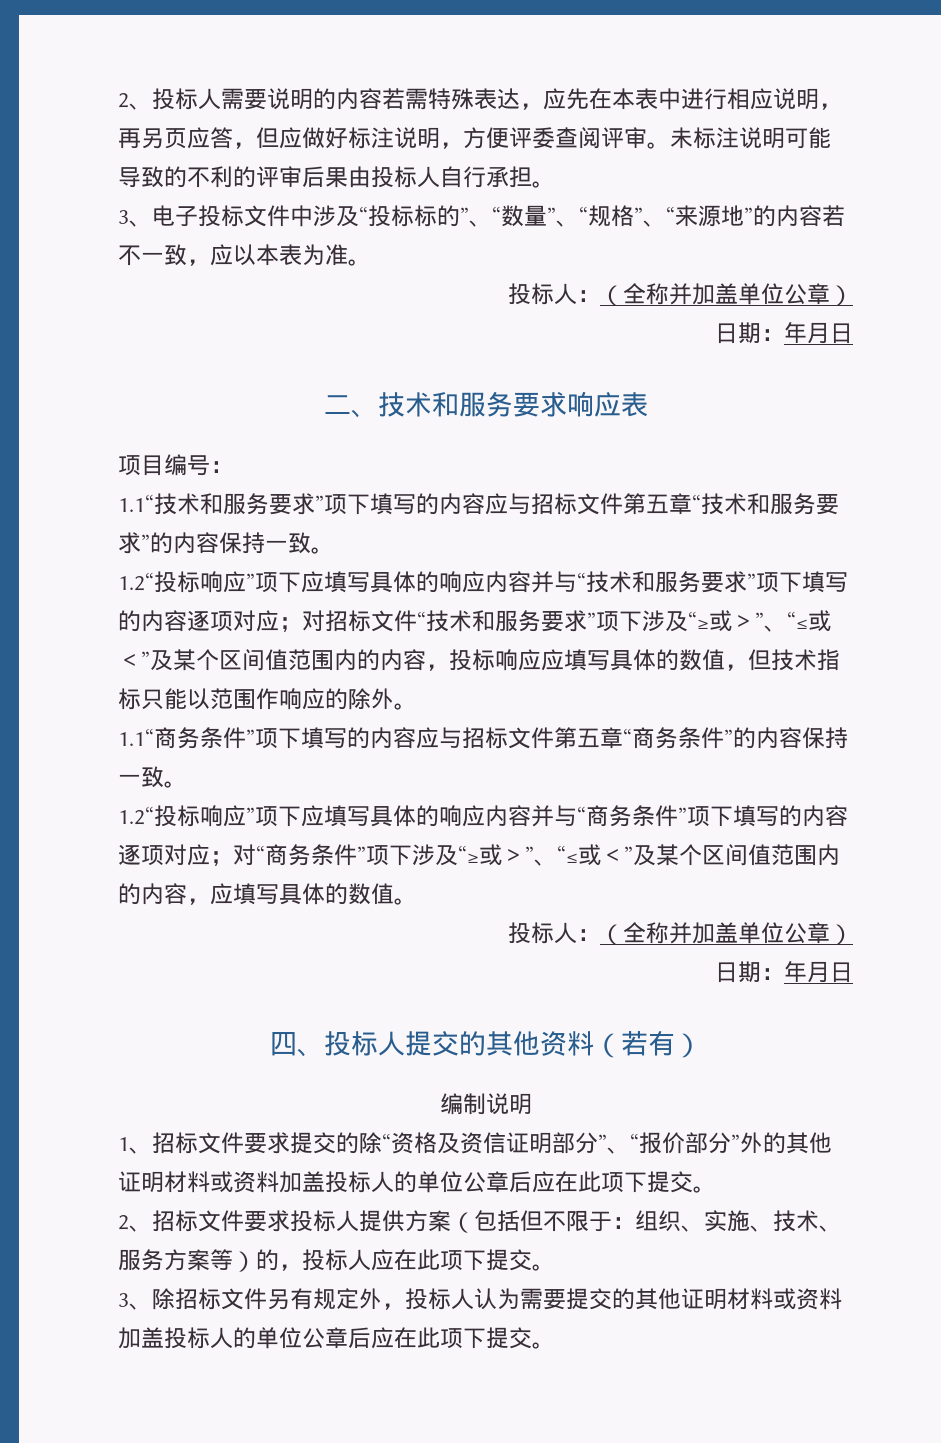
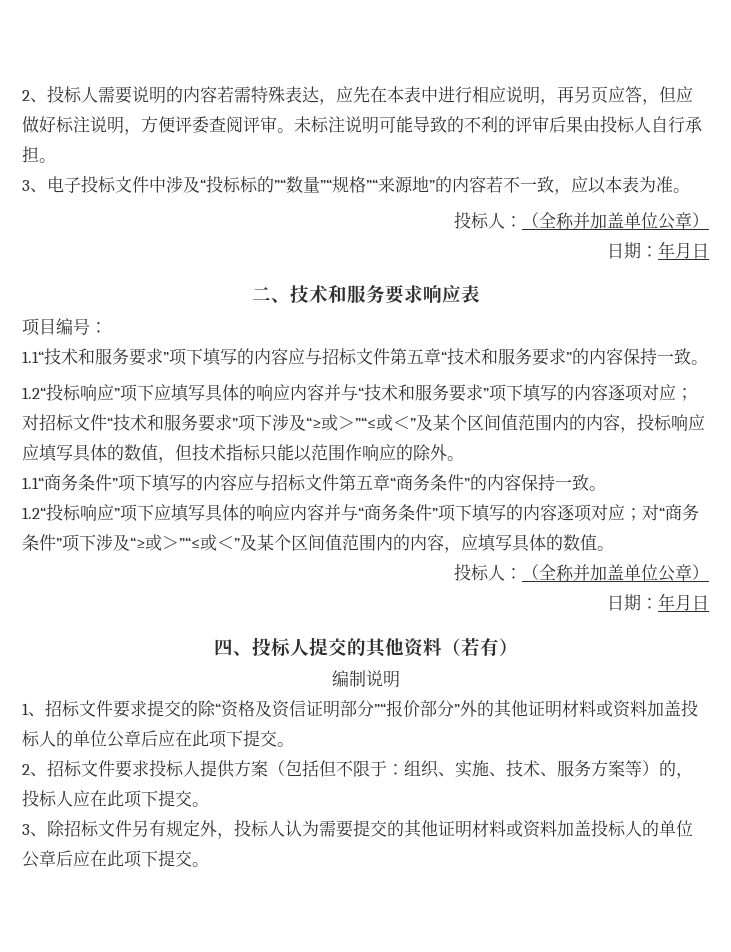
- 3、电子投标文件中涉及“投标标的”、“数量”、“规格”、“来源地”的内容若不一致，应以本表为准。
+ 3、电子投标文件中涉及“投标标的”“数量”“规格”“来源地”的内容若不一致，应以本表为准。
- 1.2“投标响应”项下应填写具体的响应内容并与“技术和服务要求”项下填写的内容逐项对应；对招标文件“技术和服务要求”项下涉及“≥或＞”、“≤或＜”及某个区间值范围内的内容，投标响应应填写具体的数值，但技术指标只能以范围作响应的除外。
+ 1.2“投标响应”项下应填写具体的响应内容并与“技术和服务要求”项下填写的内容逐项对应；对招标文件“技术和服务要求”项下涉及“≥或＞”“≤或＜”及某个区间值范围内的内容，投标响应应填写具体的数值，但技术指标只能以范围作响应的除外。
- 1.2“投标响应”项下应填写具体的响应内容并与“商务条件”项下填写的内容逐项对应；对“商务条件”项下涉及“≥或＞”、“≤或＜”及某个区间值范围内的内容，应填写具体的数值。
+ 1.2“投标响应”项下应填写具体的响应内容并与“商务条件”项下填写的内容逐项对应；对“商务条件”项下涉及“≥或＞”“≤或＜”及某个区间值范围内的内容，应填写具体的数值。
- 1、招标文件要求提交的除“资格及资信证明部分”、“报价部分”外的其他证明材料或资料加盖投标人的单位公章后应在此项下提交。
+ 1、招标文件要求提交的除“资格及资信证明部分”“报价部分”外的其他证明材料或资料加盖投标人的单位公章后应在此项下提交。

